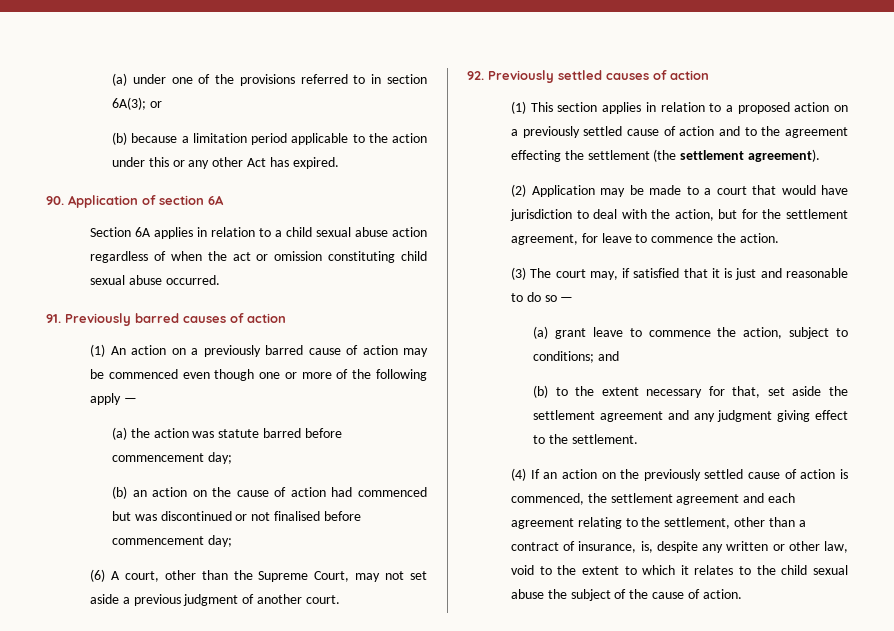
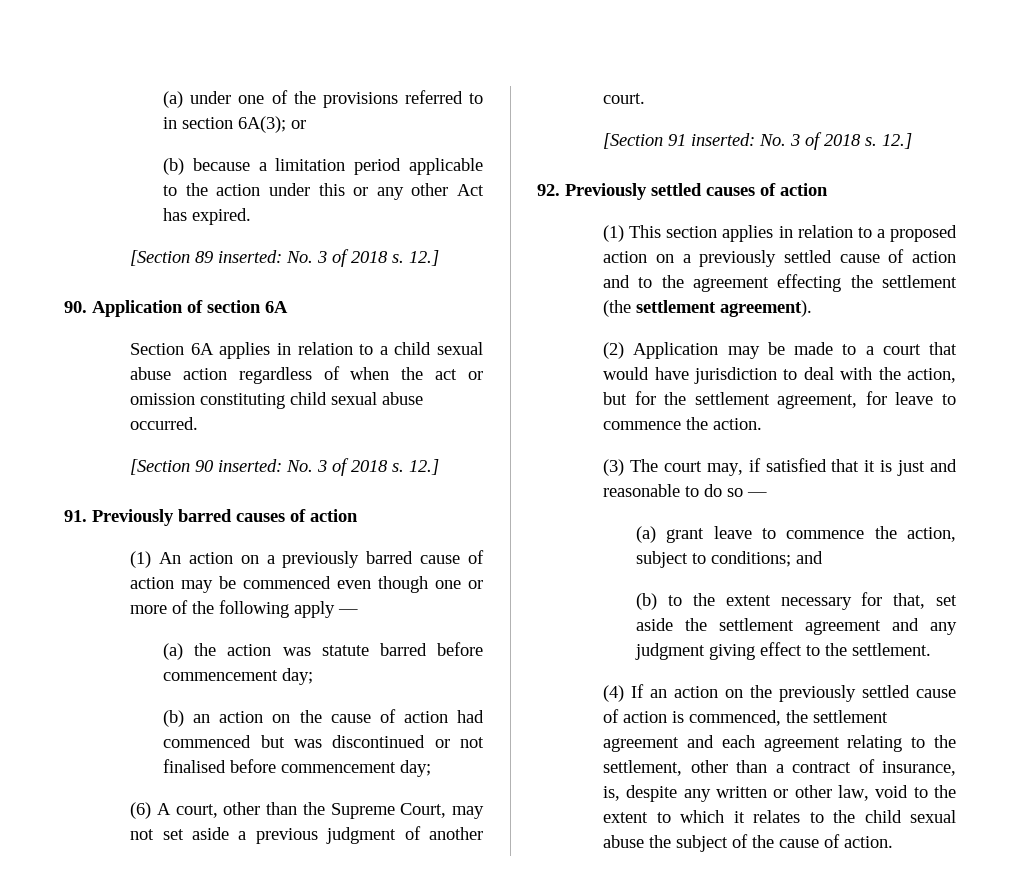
+ [Section 89 inserted: No. 3 of 2018 s. 12.]
+ [Section 90 inserted: No. 3 of 2018 s. 12.]
+ [Section 91 inserted: No. 3 of 2018 s. 12.]

